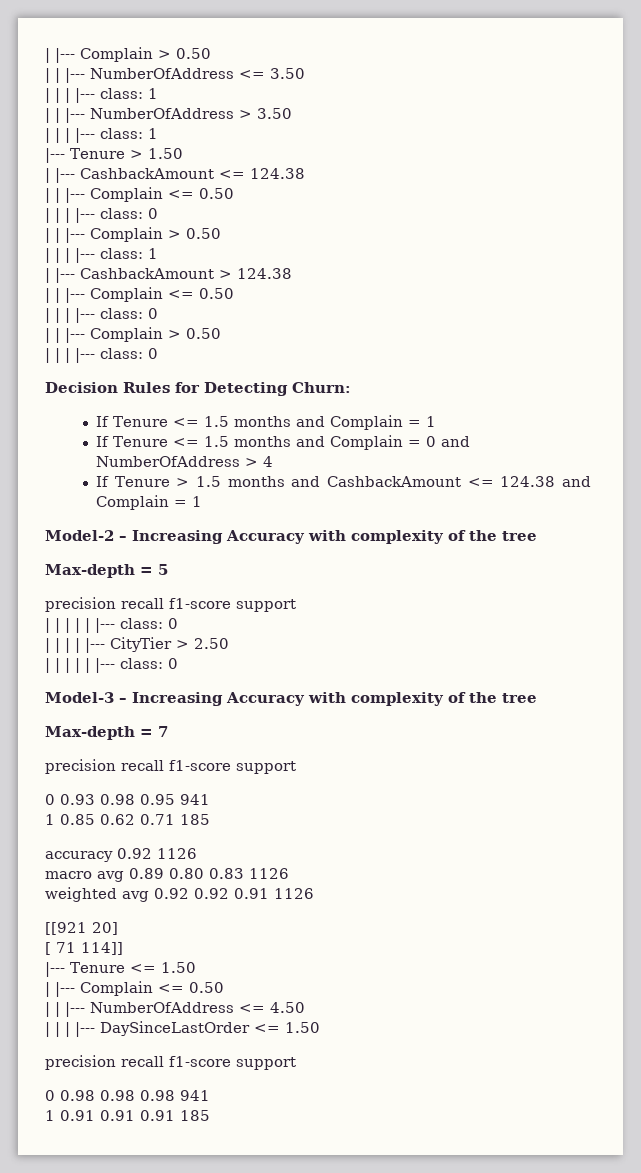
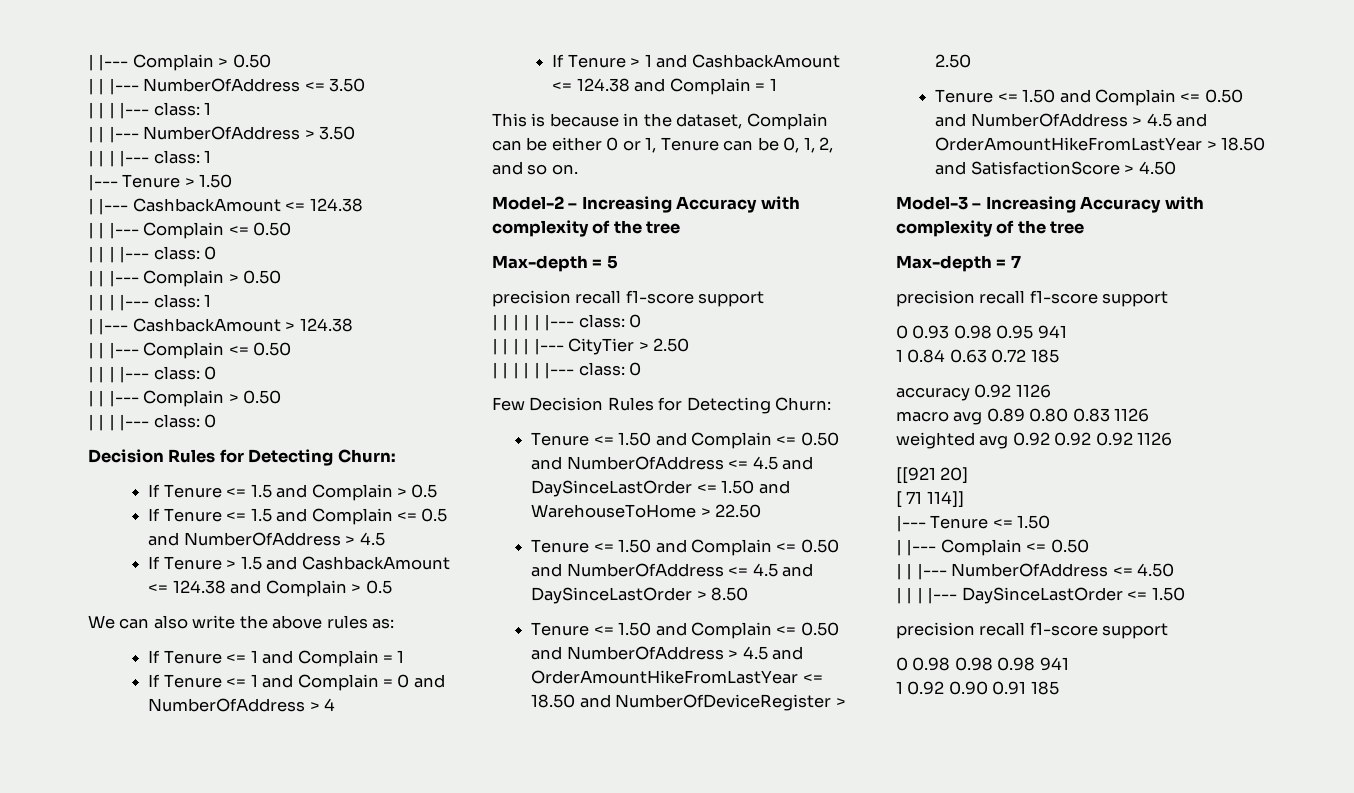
- If Tenure <= 1.5 months and Complain = 1
+ If Tenure <= 1.5 and Complain > 0.5
+ If Tenure <= 1.5 and Complain <= 0.5 and NumberOfAddress > 4.5
+ If Tenure > 1.5 and CashbackAmount <= 124.38 and Complain > 0.5
+ We can also write the above rules as:
+ If Tenure <= 1 and Complain = 1
- If Tenure <= 1.5 months and Complain = 0 and NumberOfAddress > 4
+ If Tenure <= 1 and Complain = 0 and NumberOfAddress > 4
- If Tenure > 1.5 months and CashbackAmount <= 124.38 and Complain = 1
+ If Tenure > 1 and CashbackAmount <= 124.38 and Complain = 1
+ This is because in the dataset, Complain can be either 0 or 1, Tenure can be 0, 1, 2, and so on.
+ Few Decision Rules for Detecting Churn:
+ Tenure <= 1.50 and Complain <= 0.50 and NumberOfAddress <= 4.5 and DaySinceLastOrder <= 1.50 and WarehouseToHome > 22.50
+ Tenure <= 1.50 and Complain <= 0.50 and NumberOfAddress <= 4.5 and DaySinceLastOrder > 8.50
+ Tenure <= 1.50 and Complain <= 0.50 and NumberOfAddress > 4.5 and OrderAmountHikeFromLastYear <= 18.50 and NumberOfDeviceRegister > 2.50
+ Tenure <= 1.50 and Complain <= 0.50 and NumberOfAddress > 4.5 and OrderAmountHikeFromLastYear > 18.50 and SatisfactionScore > 4.50
- 1 0.85 0.62 0.71 185
+ 1 0.84 0.63 0.72 185
- weighted avg 0.92 0.92 0.91 1126
+ weighted avg 0.92 0.92 0.92 1126
- 1 0.91 0.91 0.91 185
+ 1 0.92 0.90 0.91 185

